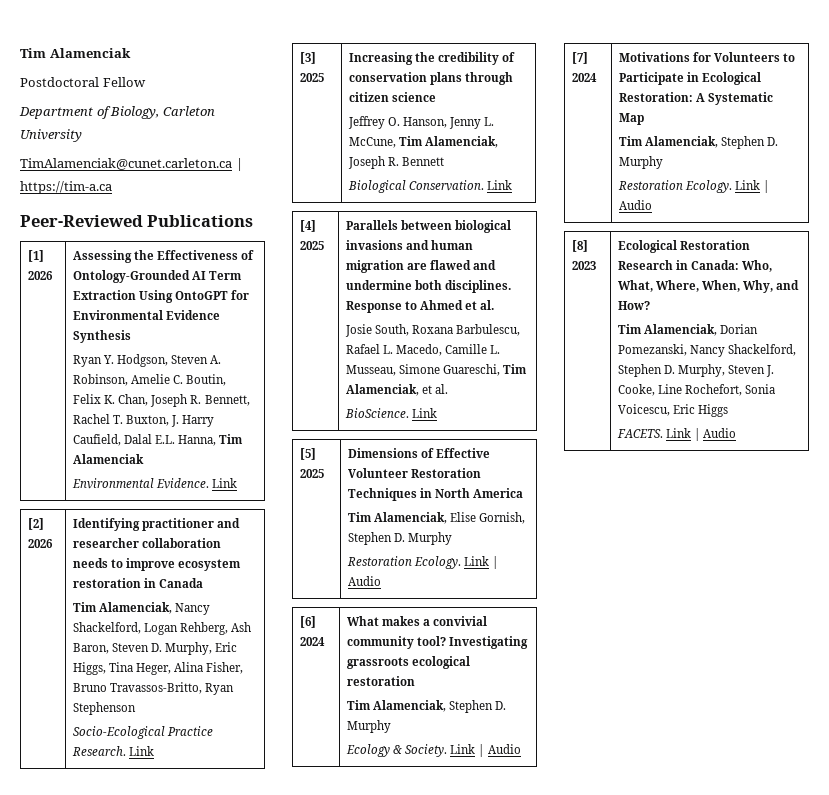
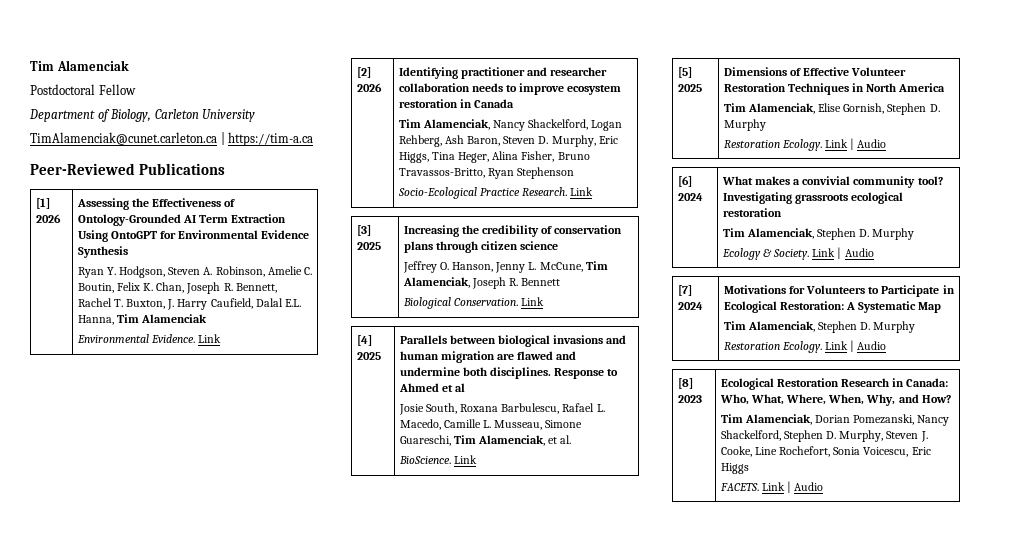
- [4] 2025 | Parallels between biological invasions and human migration are flawed and undermine both disciplines. Response to Ahmed et al.
+ [4] 2025 | Parallels between biological invasions and human migration are flawed and undermine both disciplines. Response to Ahmed et al

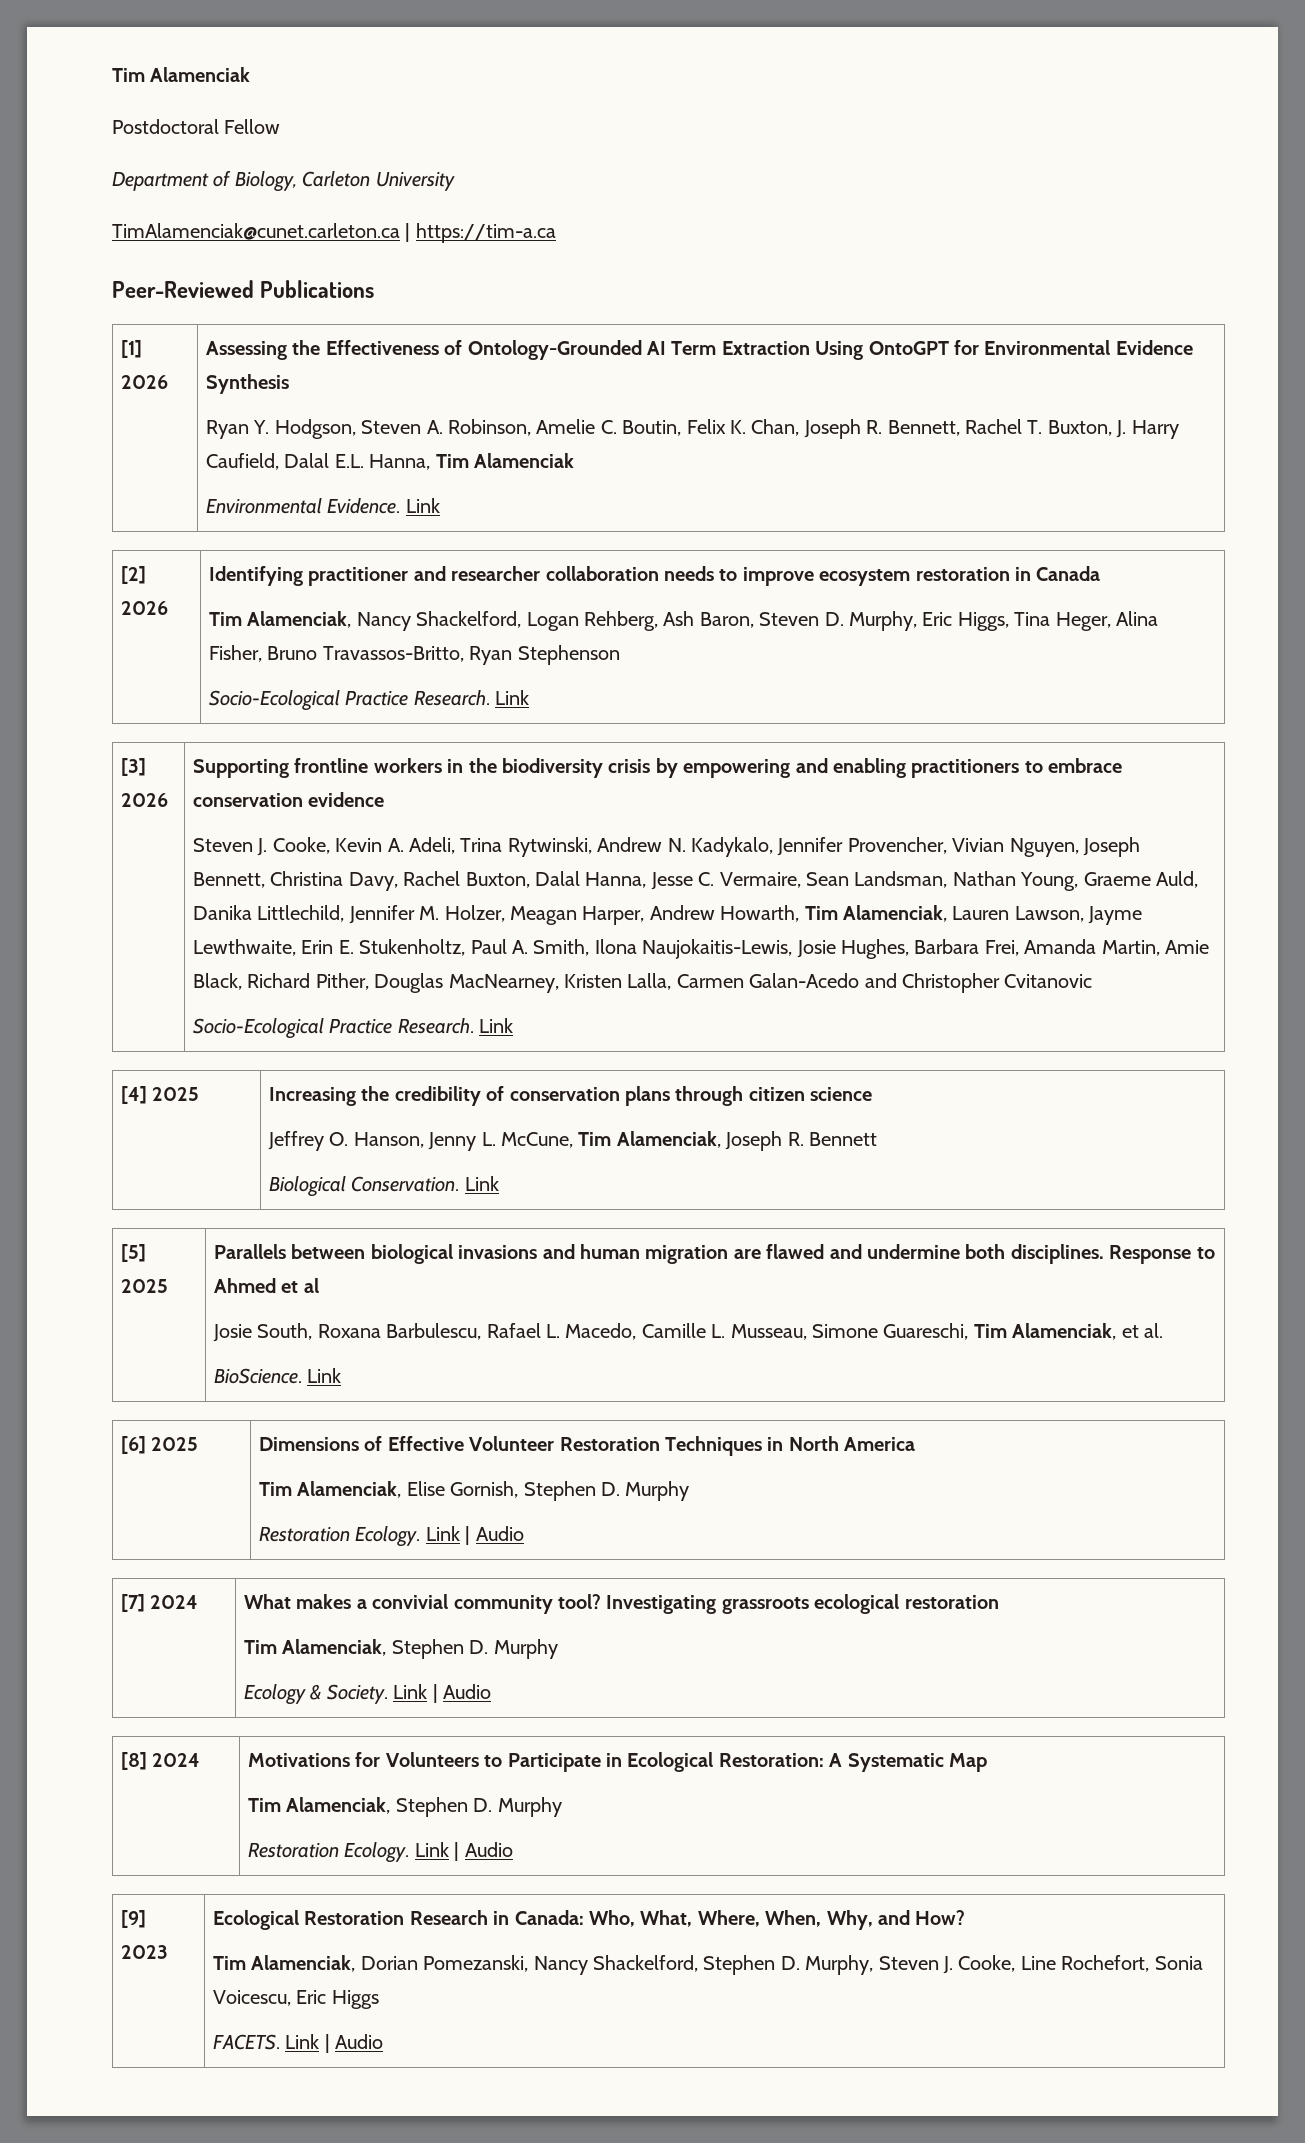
- [3] 2025 | Increasing the credibility of conservation plans through citizen science
+ [3] 2026 | Supporting frontline workers in the biodiversity crisis by empowering and enabling practitioners to embrace conservation evidence
+ Steven J. Cooke, Kevin A. Adeli, Trina Rytwinski, Andrew N. Kadykalo, Jennifer Provencher, Vivian Nguyen, Joseph Bennett, Christina Davy, Rachel Buxton, Dalal Hanna, Jesse C. Vermaire, Sean Landsman, Nathan Young, Graeme Auld, Danika Littlechild, Jennifer M. Holzer, Meagan Harper, Andrew Howarth, Tim Alamenciak, Lauren Lawson, Jayme Lewthwaite, Erin E. Stukenholtz, Paul A. Smith, Ilona Naujokaitis-Lewis, Josie Hughes, Barbara Frei, Amanda Martin, Amie Black, Richard Pither, Douglas MacNearney, Kristen Lalla, Carmen Galan-Acedo and Christopher Cvitanovic
+ Socio-Ecological Practice Research. Link
+ [4] 2025 | Increasing the credibility of conservation plans through citizen science
- [4] 2025 | Parallels between biological invasions and human migration are flawed and undermine both disciplines. Response to Ahmed et al
+ [5] 2025 | Parallels between biological invasions and human migration are flawed and undermine both disciplines. Response to Ahmed et al
- [5] 2025 | Dimensions of Effective Volunteer Restoration Techniques in North America
+ [6] 2025 | Dimensions of Effective Volunteer Restoration Techniques in North America
- [6] 2024 | What makes a convivial community tool? Investigating grassroots ecological restoration
+ [7] 2024 | What makes a convivial community tool? Investigating grassroots ecological restoration
- [7] 2024 | Motivations for Volunteers to Participate in Ecological Restoration: A Systematic Map
+ [8] 2024 | Motivations for Volunteers to Participate in Ecological Restoration: A Systematic Map
- [8] 2023 | Ecological Restoration Research in Canada: Who, What, Where, When, Why, and How?
+ [9] 2023 | Ecological Restoration Research in Canada: Who, What, Where, When, Why, and How?

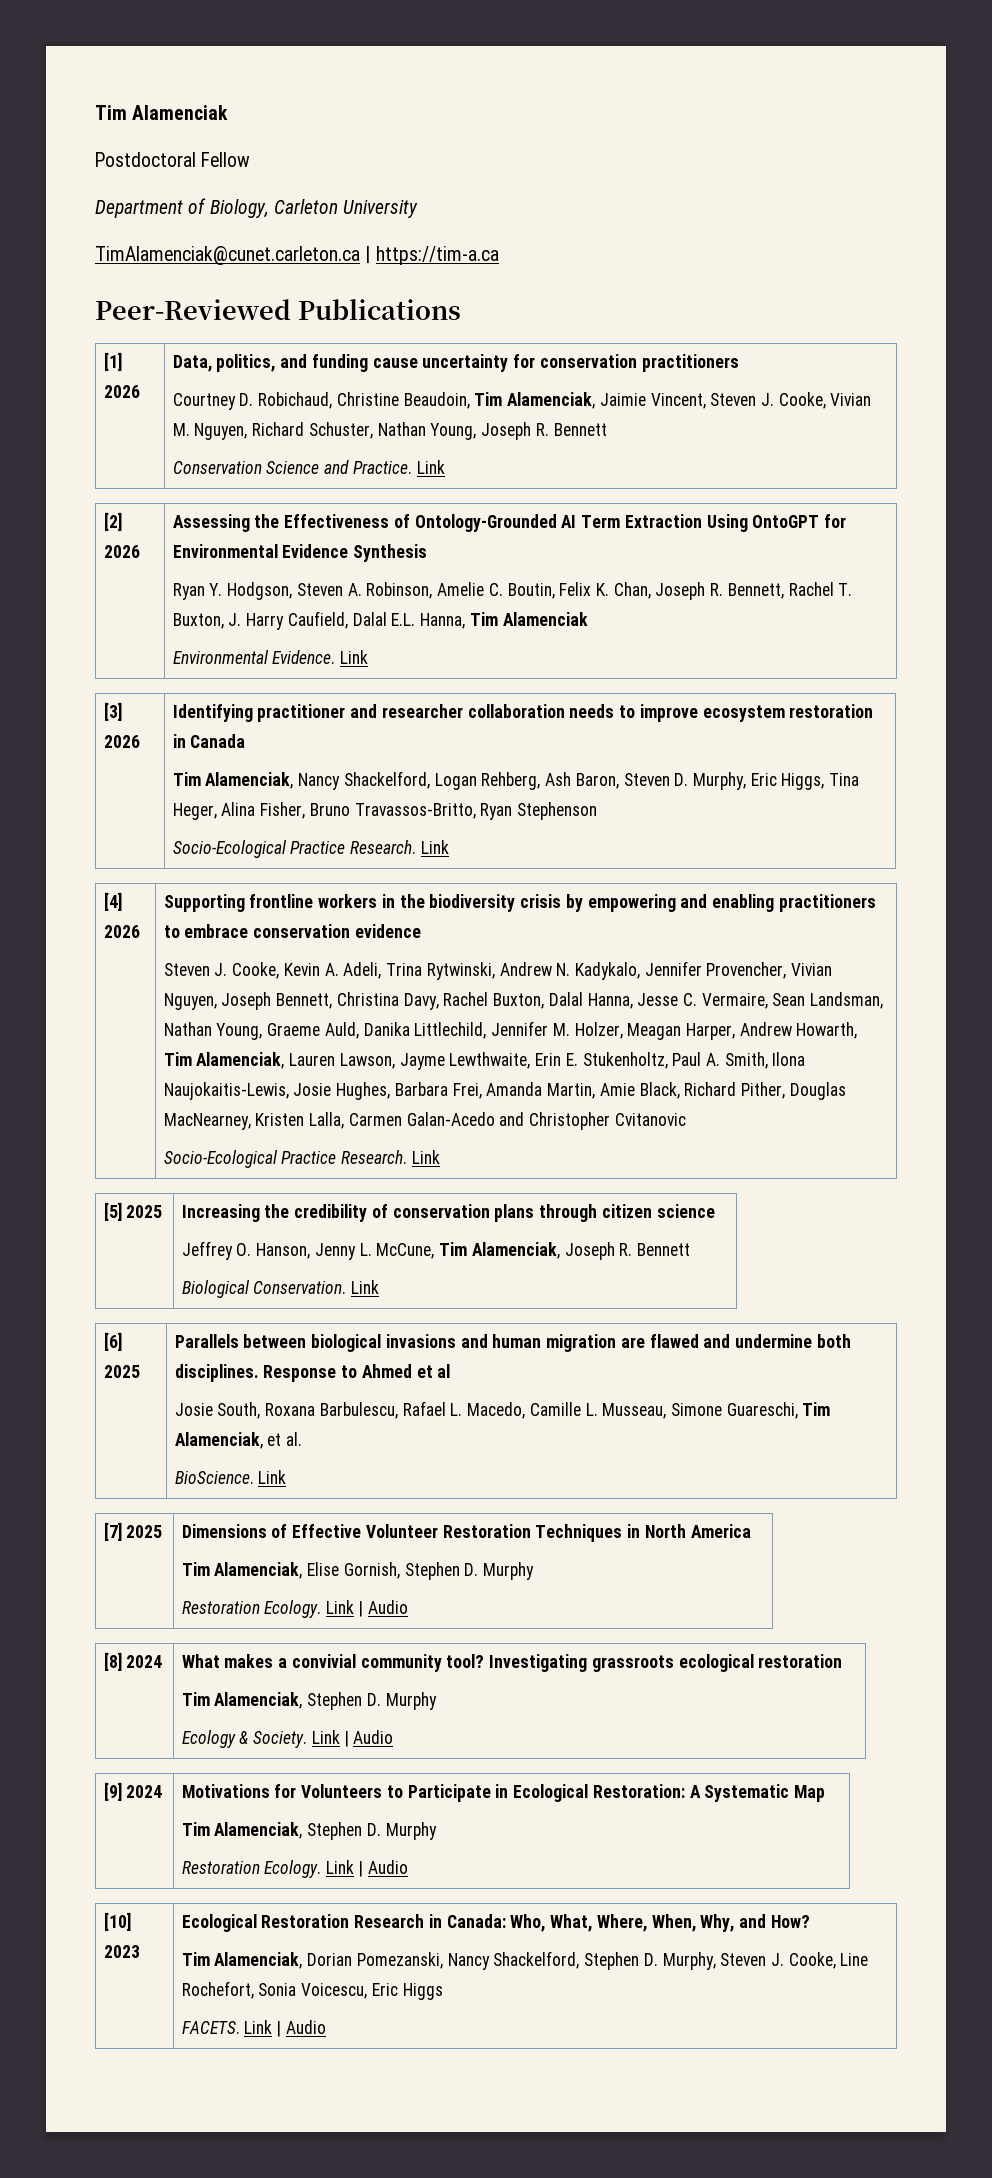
+ Data, politics, and funding cause uncertainty for conservation practitioners
+ Courtney D. Robichaud, Christine Beaudoin, Tim Alamenciak, Jaimie Vincent, Steven J. Cooke, Vivian M. Nguyen, Richard Schuster, Nathan Young, Joseph R. Bennett
+ Conservation Science and Practice. Link
+ [2] 2026
- [2] 2026 | Identifying practitioner and researcher collaboration needs to improve ecosystem restoration in Canada
+ [3] 2026 | Identifying practitioner and researcher collaboration needs to improve ecosystem restoration in Canada
- [3] 2026
+ [4] 2026
- [4] 2025 | Increasing the credibility of conservation plans through citizen science
+ [5] 2025 | Increasing the credibility of conservation plans through citizen science
- [5] 2025 | Parallels between biological invasions and human migration are flawed and undermine both disciplines. Response to Ahmed et al
+ [6] 2025 | Parallels between biological invasions and human migration are flawed and undermine both disciplines. Response to Ahmed et al
- [6] 2025 | Dimensions of Effective Volunteer Restoration Techniques in North America
+ [7] 2025 | Dimensions of Effective Volunteer Restoration Techniques in North America
- [7] 2024 | What makes a convivial community tool? Investigating grassroots ecological restoration
+ [8] 2024 | What makes a convivial community tool? Investigating grassroots ecological restoration
- [8] 2024 | Motivations for Volunteers to Participate in Ecological Restoration: A Systematic Map
+ [9] 2024 | Motivations for Volunteers to Participate in Ecological Restoration: A Systematic Map
- [9] 2023 | Ecological Restoration Research in Canada: Who, What, Where, When, Why, and How?
+ [10] 2023 | Ecological Restoration Research in Canada: Who, What, Where, When, Why, and How?

